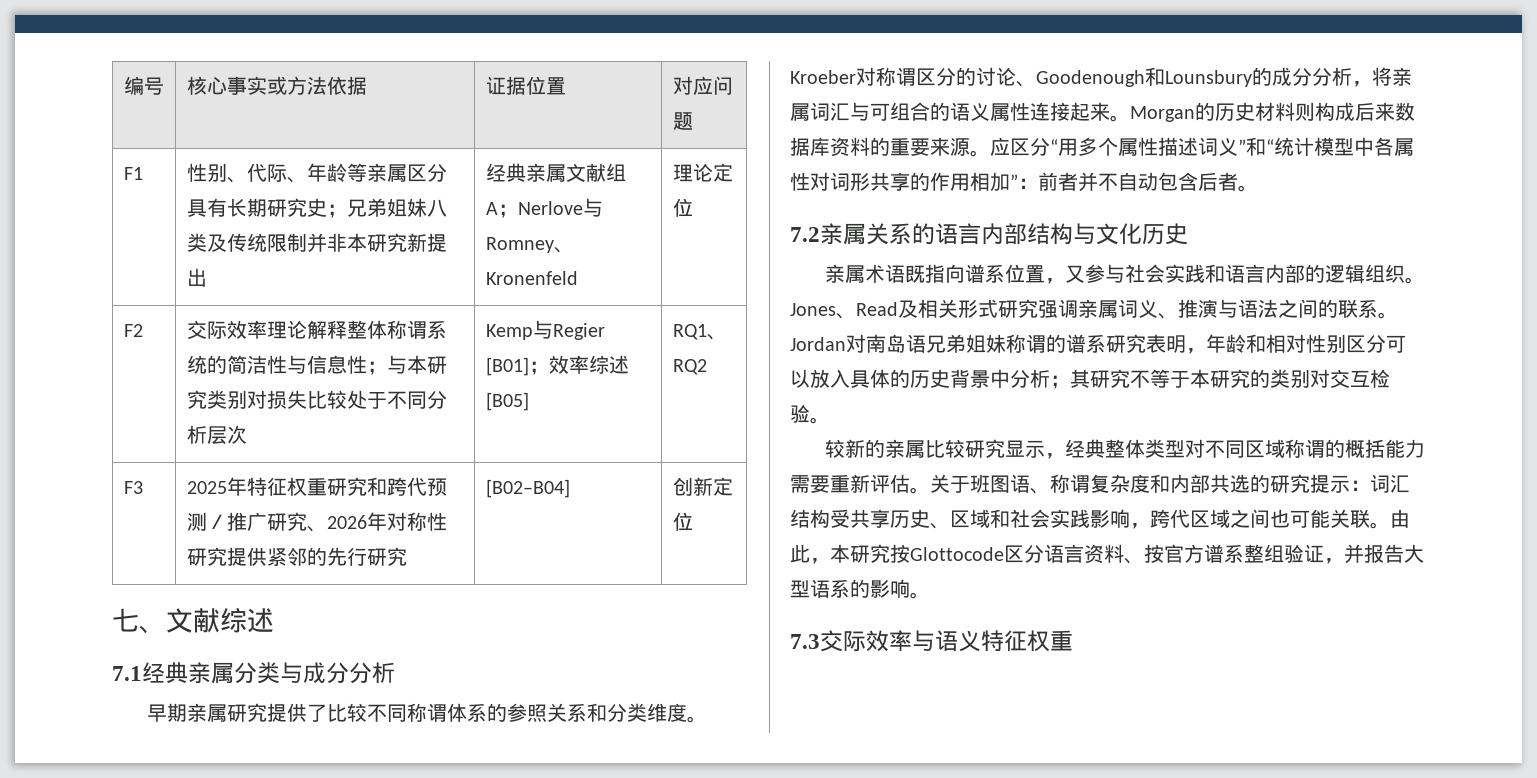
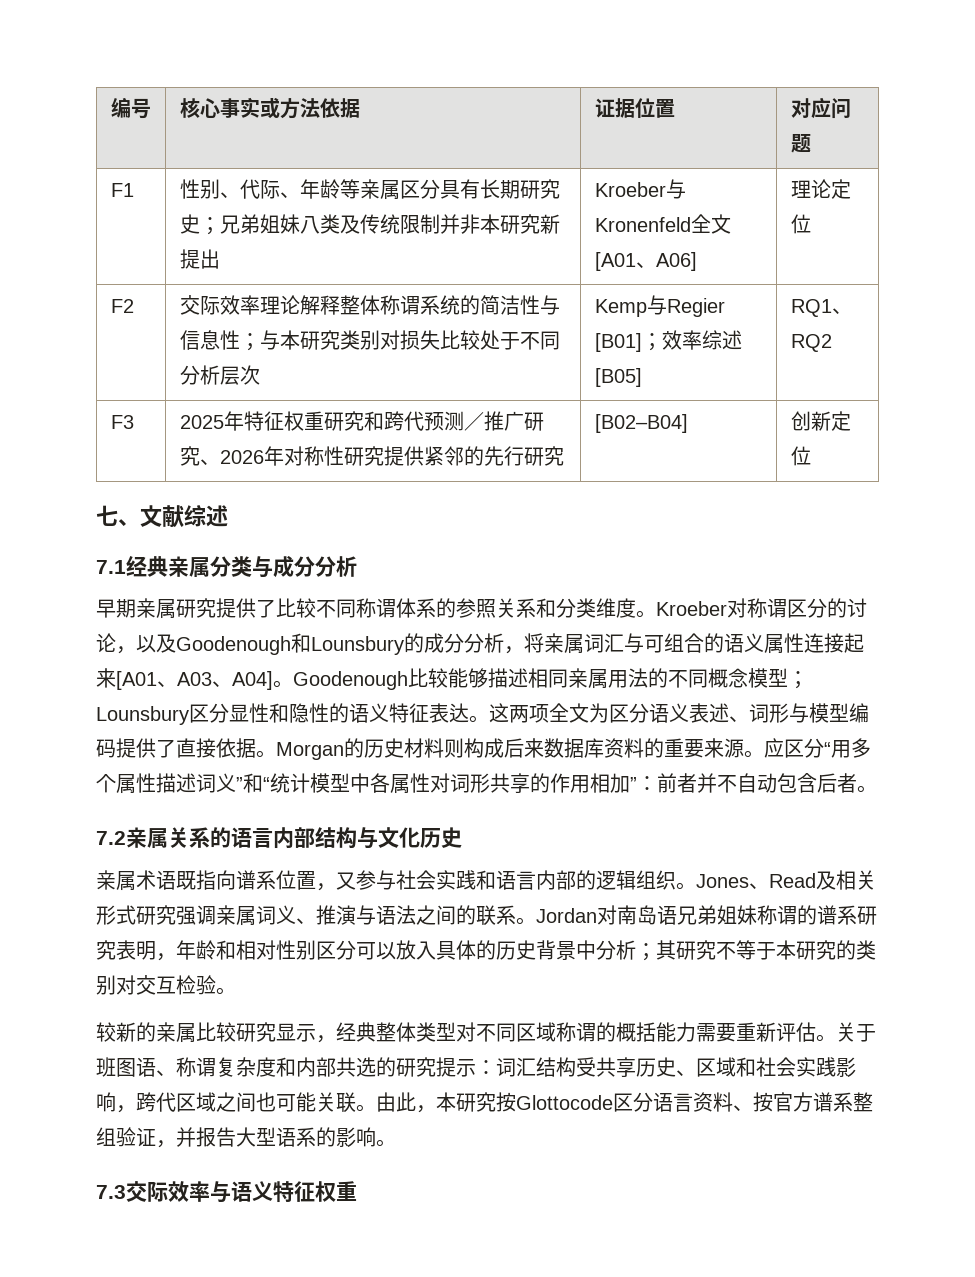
- F1 | 性别、代际、年龄等亲属区分具有长期研究史；兄弟姐妹八类及传统限制并非本研究新提出 | 经典亲属文献组A；Nerlove与Romney、Kronenfeld | 理论定位
+ F1 | 性别、代际、年龄等亲属区分具有长期研究史；兄弟姐妹八类及传统限制并非本研究新提出 | Kroeber与Kronenfeld全文[A01、A06] | 理论定位
- Kroeber对称谓区分的讨论、Goodenough和Lounsbury的成分分析，将亲属词汇与可组合的语义属性连接起来。
+ Kroeber对称谓区分的讨论，以及Goodenough和Lounsbury的成分分析，将亲属词汇与可组合的语义属性连接起来[A01、A03、A04]。Goodenough比较能够描述相同亲属用法的不同概念模型；Lounsbury区分显性和隐性的语义特征表达。这两项全文为区分语义表述、词形与模型编码提供了直接依据。

